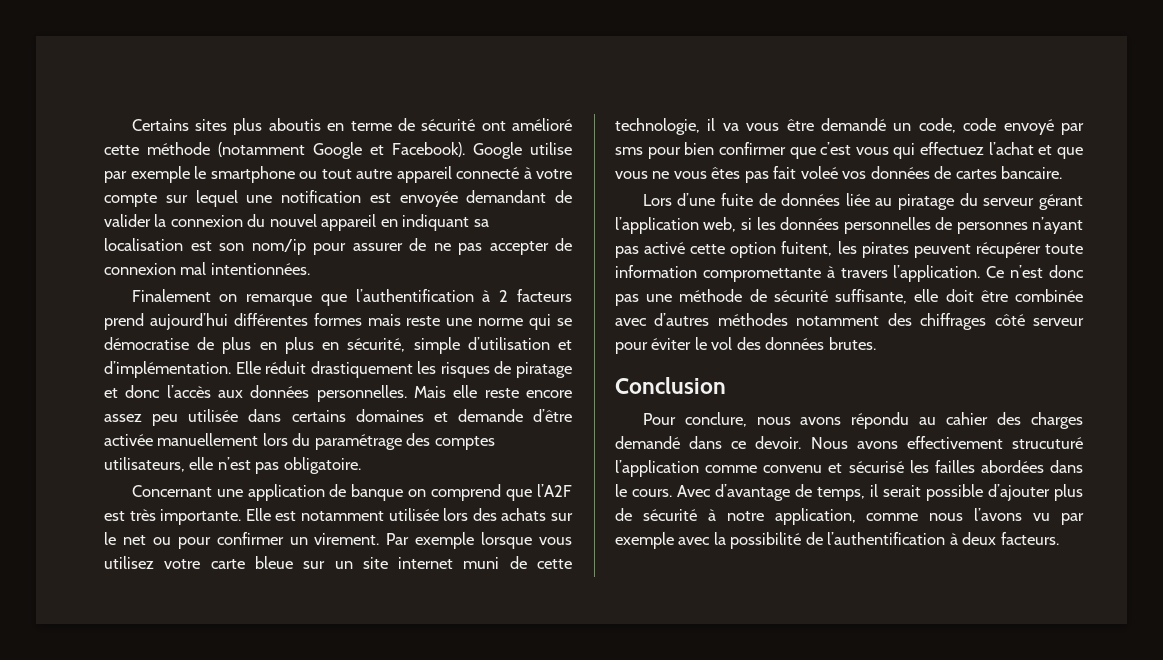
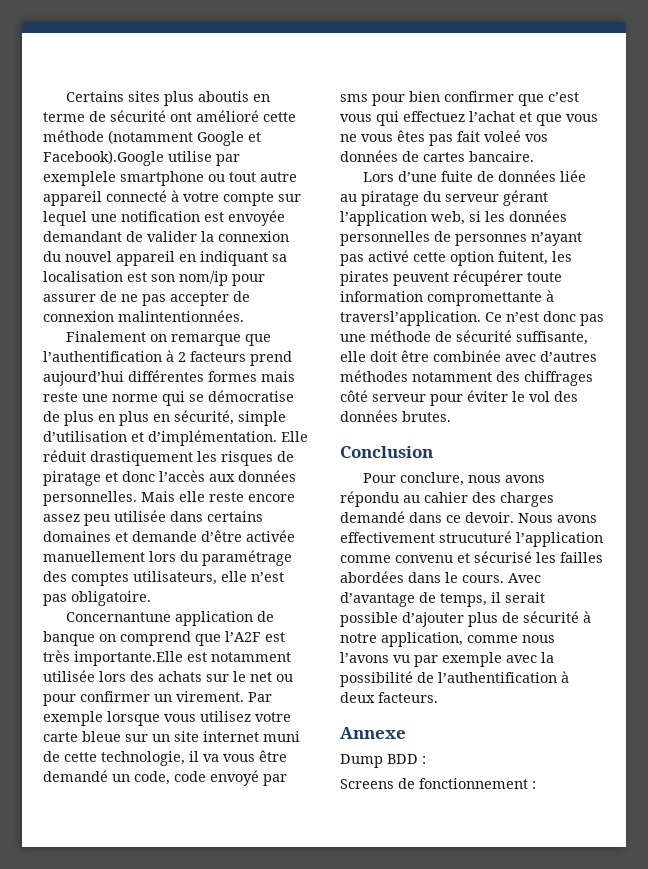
- Certains sites plus aboutis en terme de sécurité ont amélioré cette méthode (notamment Google et Facebook). Google utilise par exemple le smartphone ou tout autre appareil connecté à votre compte sur lequel une notification est envoyée demandant de valider la connexion du nouvel appareil en indiquant sa localisation est son nom/ip pour assurer de ne pas accepter de connexion mal intentionnées.
+ Certains sites plus aboutis en terme de sécurité ont amélioré cette méthode (notamment Google et Facebook).Google utilise par exemplele smartphone ou tout autre appareil connecté à votre compte sur lequel une notification est envoyée demandant de valider la connexion du nouvel appareil en indiquant sa localisation est son nom/ip pour assurer de ne pas accepter de connexion malintentionnées.
- Concernant une application de banque on comprend que l’A2F est très importante. Elle est notamment utilisée lors des achats sur le net ou pour confirmer un virement.
+ Concernantune application de banque on comprend que l’A2F est très importante.Elle est notamment utilisée lors des achats sur le net ou pour confirmer un virement.
- Lors d’une fuite de données liée au piratage du serveur gérant l’application web, si les données personnelles de personnes n’ayant pas activé cette option fuitent, les pirates peuvent récupérer toute information compromettante à travers l’application.
+ Lors d’une fuite de données liée au piratage du serveur gérant l’application web, si les données personnelles de personnes n’ayant pas activé cette option fuitent, les pirates peuvent récupérer toute information compromettante à traversl’application.
+ Annexe
+ Dump BDD :
+ Screens de fonctionnement :

